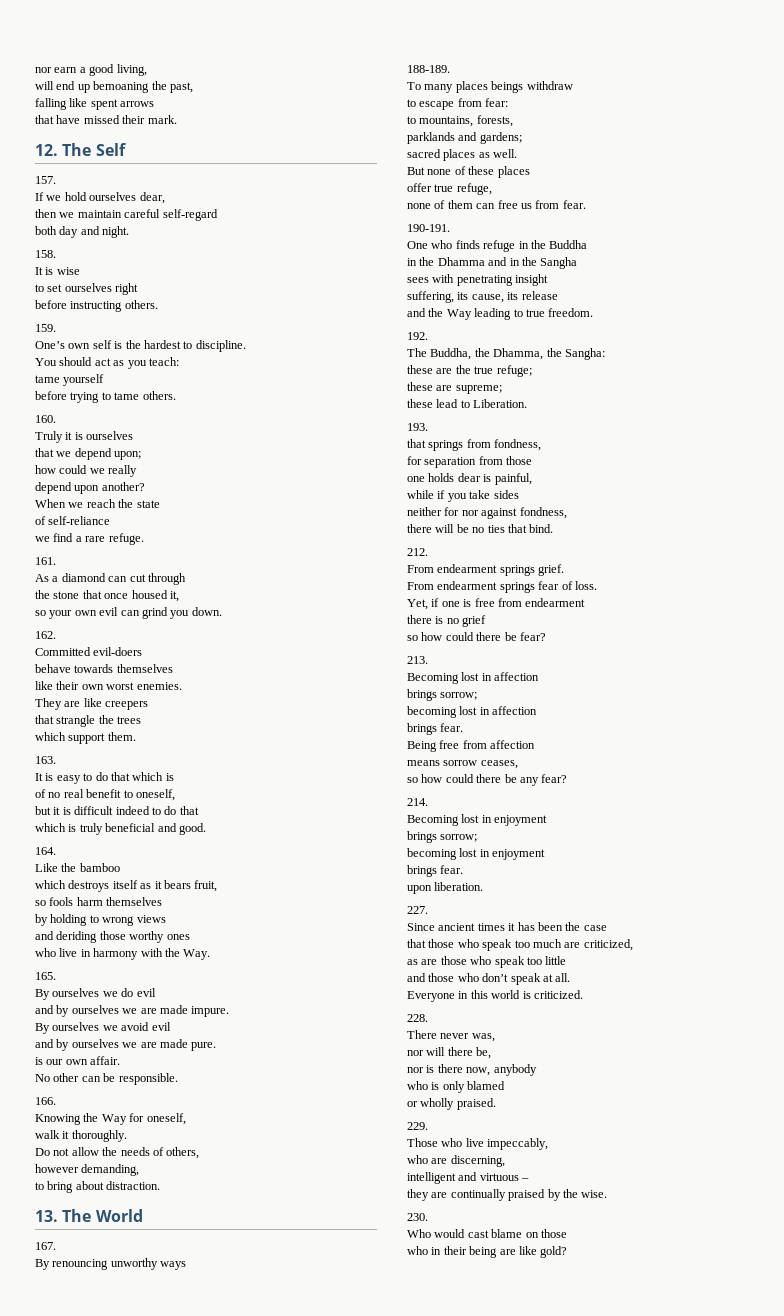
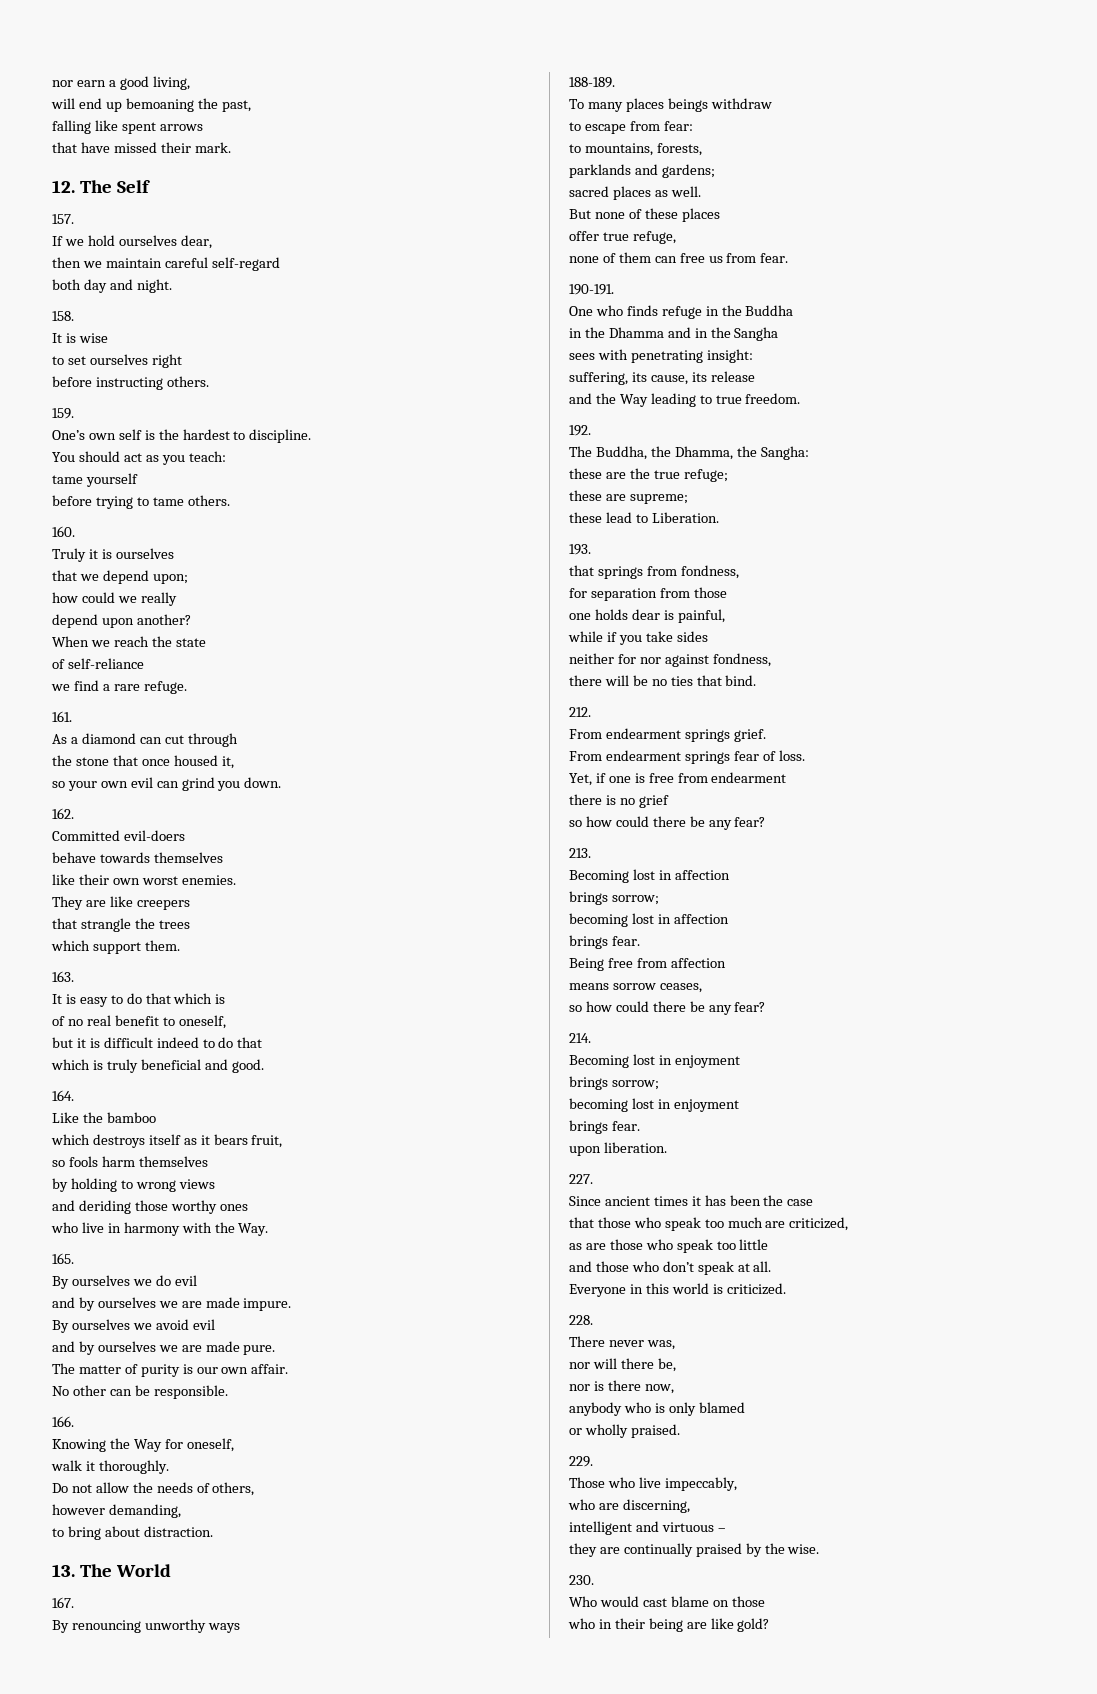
- is our own affair.
+ The matter of purity is our own affair.
- sees with penetrating insight
+ sees with penetrating insight:
  there is no grief
- so how could there be fear?
+ so how could there be any fear?
- nor is there now, anybody
- who is only blamed
+ nor is there now,
+ anybody who is only blamed

